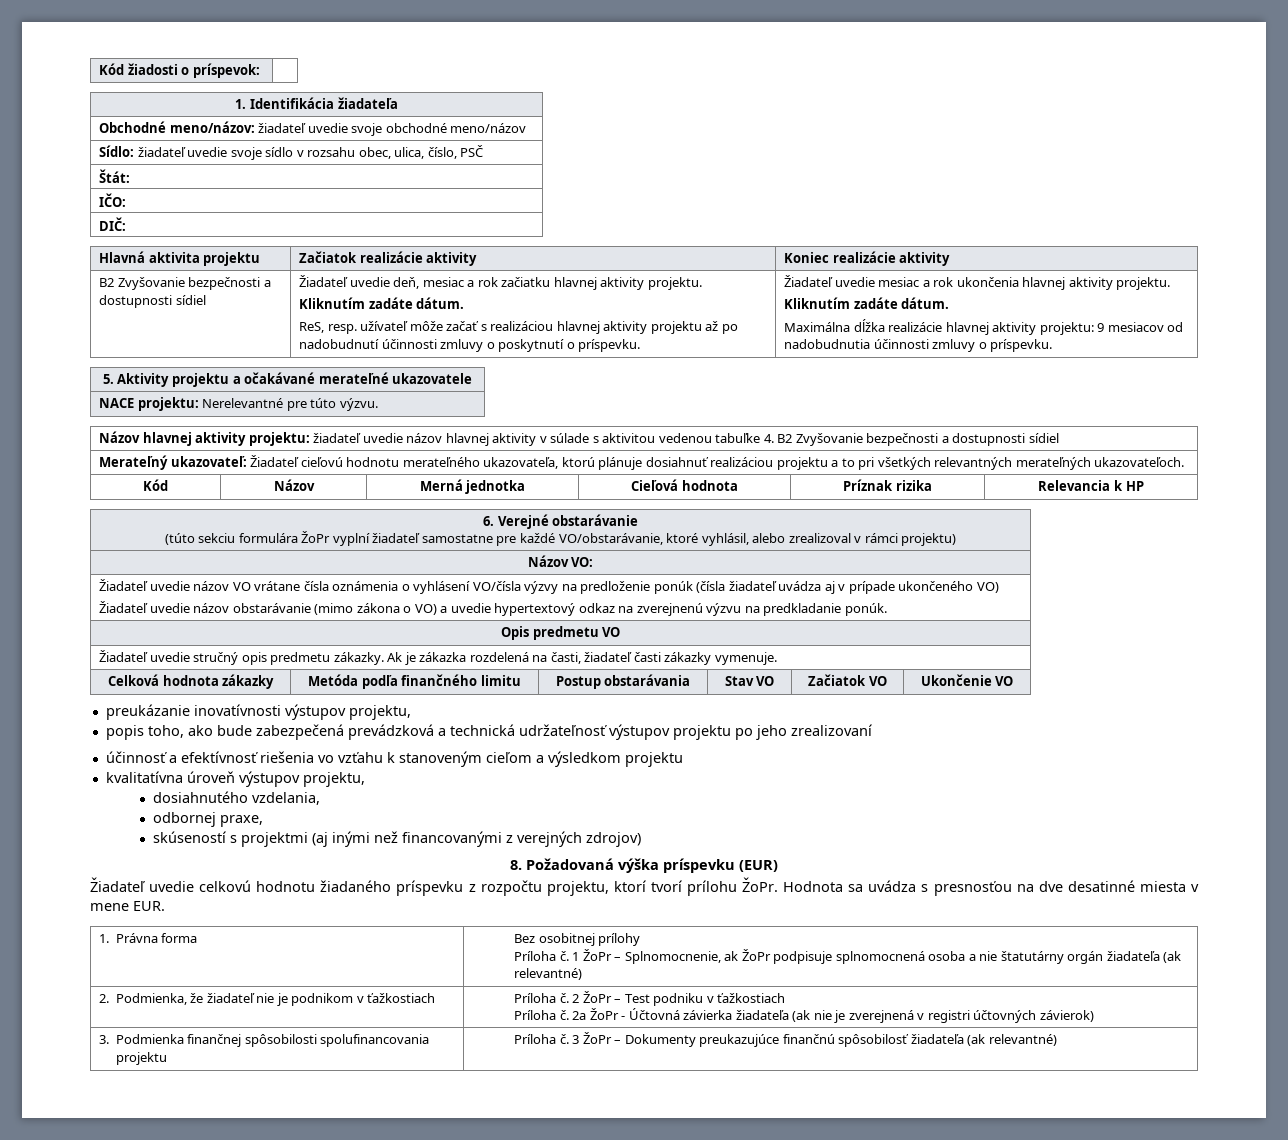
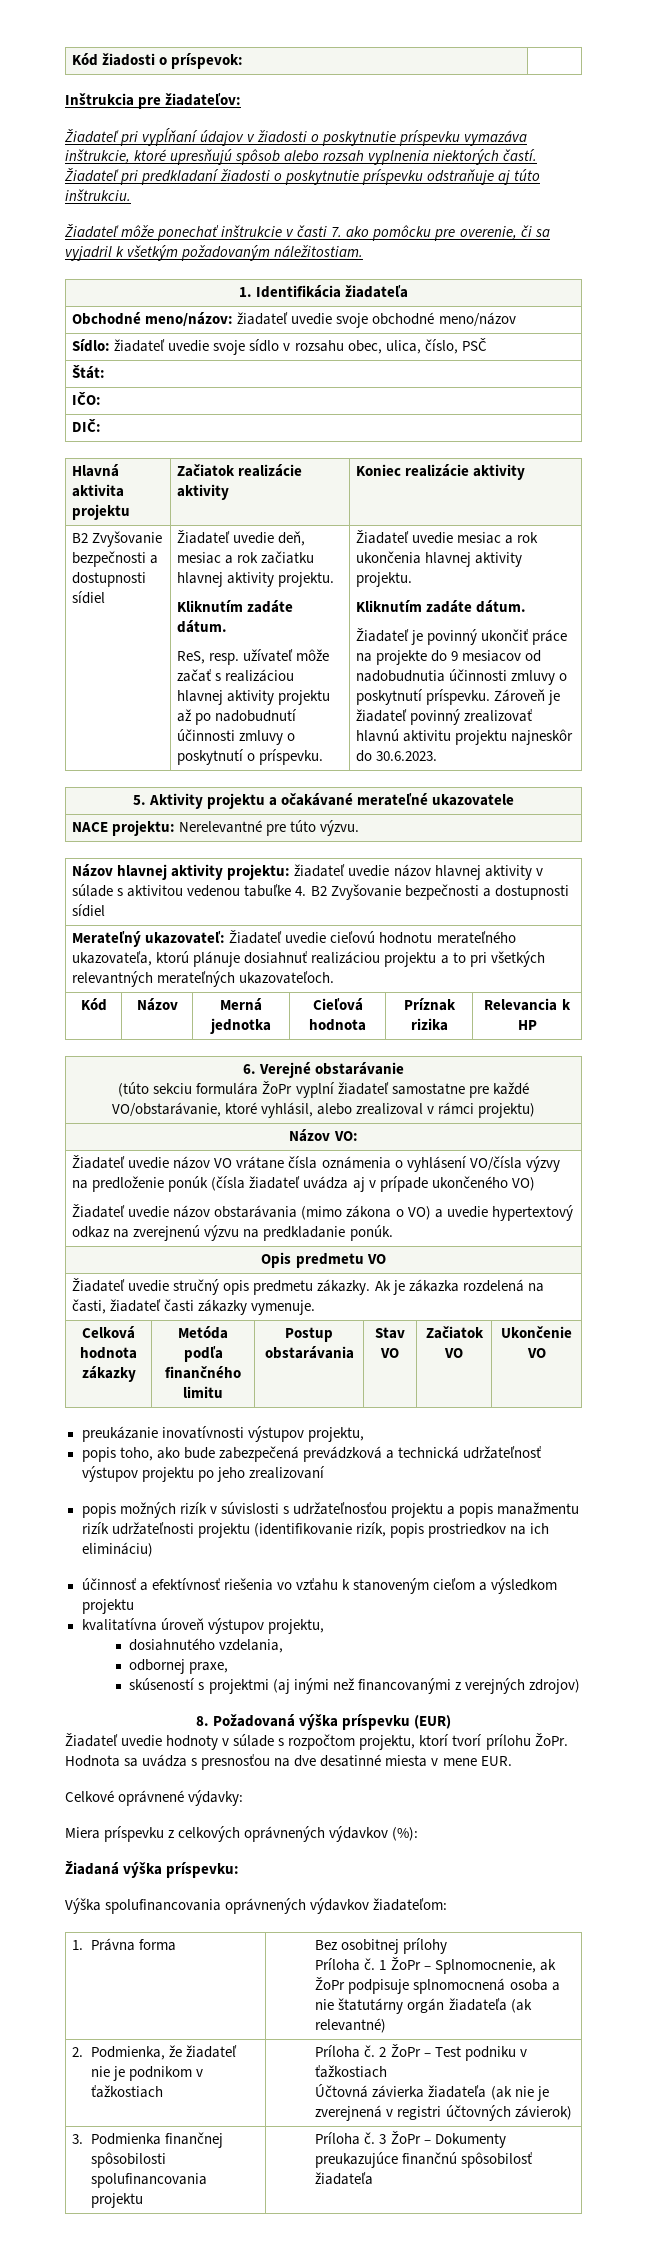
+ Inštrukcia pre žiadateľov:
+ Žiadateľ pri vypĺňaní údajov v žiadosti o poskytnutie príspevku vymazáva inštrukcie, ktoré upresňujú spôsob alebo rozsah vyplnenia niektorých častí. Žiadateľ pri predkladaní žiadosti o poskytnutie príspevku odstraňuje aj túto inštrukciu.
+ Žiadateľ môže ponechať inštrukcie v časti 7. ako pomôcku pre overenie, či sa vyjadril k všetkým požadovaným náležitostiam.
- Maximálna dĺžka realizácie hlavnej aktivity projektu: 9 mesiacov od nadobudnutia účinnosti zmluvy o príspevku.
+ Žiadateľ je povinný ukončiť práce na projekte do 9 mesiacov od nadobudnutia účinnosti zmluvy o poskytnutí príspevku. Zároveň je žiadateľ povinný zrealizovať hlavnú aktivitu projektu najneskôr do 30.6.2023.
- Merateľný ukazovateľ: Žiadateľ cieľovú hodnotu merateľného ukazovateľa, ktorú plánuje dosiahnuť realizáciou projektu a to pri všetkých relevantných merateľných ukazovateľoch.
+ Merateľný ukazovateľ: Žiadateľ uvedie cieľovú hodnotu merateľného ukazovateľa, ktorú plánuje dosiahnuť realizáciou projektu a to pri všetkých relevantných merateľných ukazovateľoch.
  Žiadateľ uvedie názov VO vrátane čísla oznámenia o vyhlásení VO/čísla výzvy na predloženie ponúk (čísla žiadateľ uvádza aj v prípade ukončeného VO)
- Žiadateľ uvedie názov obstarávanie (mimo zákona o VO) a uvedie hypertextový odkaz na zverejnenú výzvu na predkladanie ponúk.
+ Žiadateľ uvedie názov obstarávania (mimo zákona o VO) a uvedie hypertextový odkaz na zverejnenú výzvu na predkladanie ponúk.
+ popis možných rizík v súvislosti s udržateľnosťou projektu a popis manažmentu rizík udržateľnosti projektu (identifikovanie rizík, popis prostriedkov na ich elimináciu)
- Žiadateľ uvedie celkovú hodnotu žiadaného príspevku z rozpočtu projektu, ktorí tvorí prílohu ŽoPr.
+ Žiadateľ uvedie hodnoty v súlade s rozpočtom projektu, ktorí tvorí prílohu ŽoPr.
+ Celkové oprávnené výdavky:
+ Miera príspevku z celkových oprávnených výdavkov (%):
+ Žiadaná výška príspevku:
+ Výška spolufinancovania oprávnených výdavkov žiadateľom:
  2. Podmienka, že žiadateľ nie je podnikom v ťažkostiach | Príloha č. 2 ŽoPr – Test podniku v ťažkostiach
- Príloha č. 2a ŽoPr - Účtovná závierka žiadateľa (ak nie je zverejnená v registri účtovných závierok)
+ Účtovná závierka žiadateľa (ak nie je zverejnená v registri účtovných závierok)
- 3. Podmienka finančnej spôsobilosti spolufinancovania projektu | Príloha č. 3 ŽoPr – Dokumenty preukazujúce finančnú spôsobilosť žiadateľa (ak relevantné)
+ 3. Podmienka finančnej spôsobilosti spolufinancovania projektu | Príloha č. 3 ŽoPr – Dokumenty preukazujúce finančnú spôsobilosť žiadateľa

